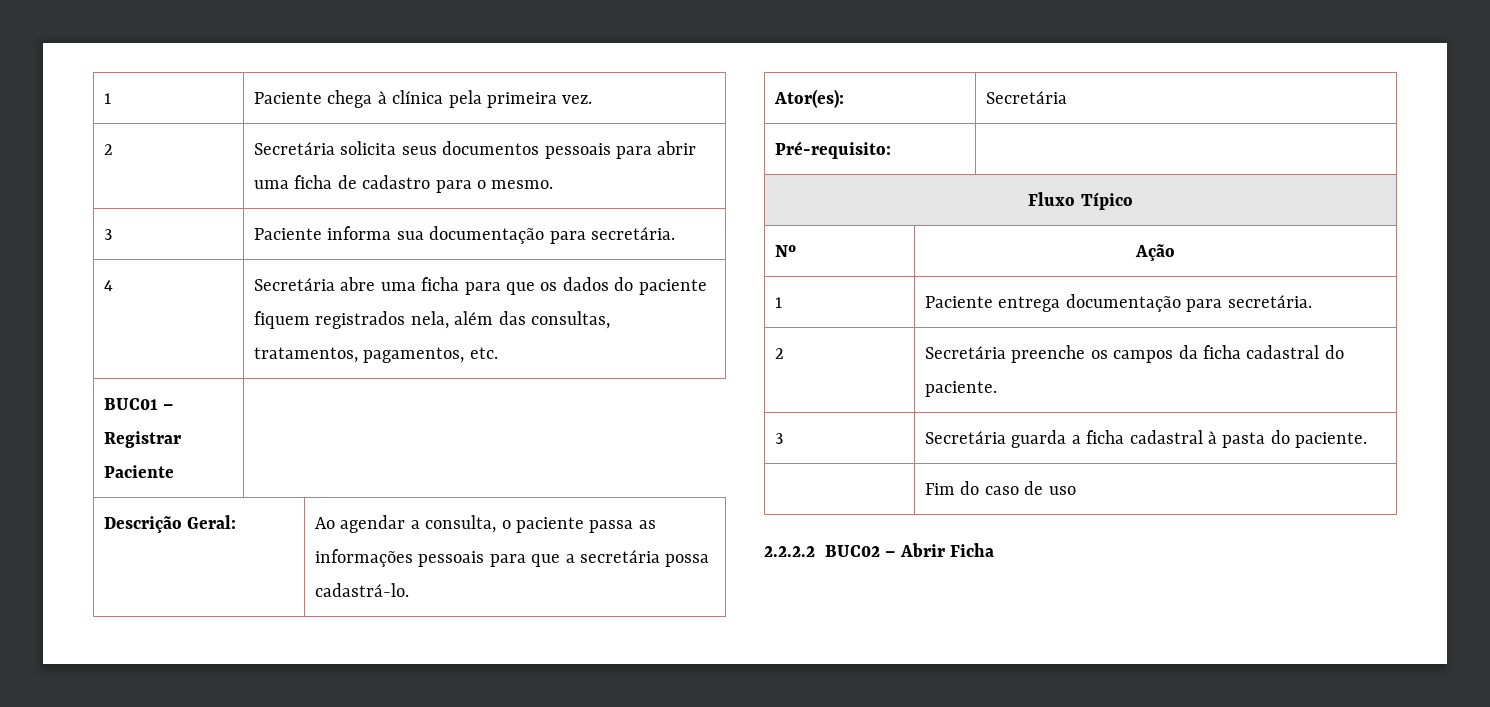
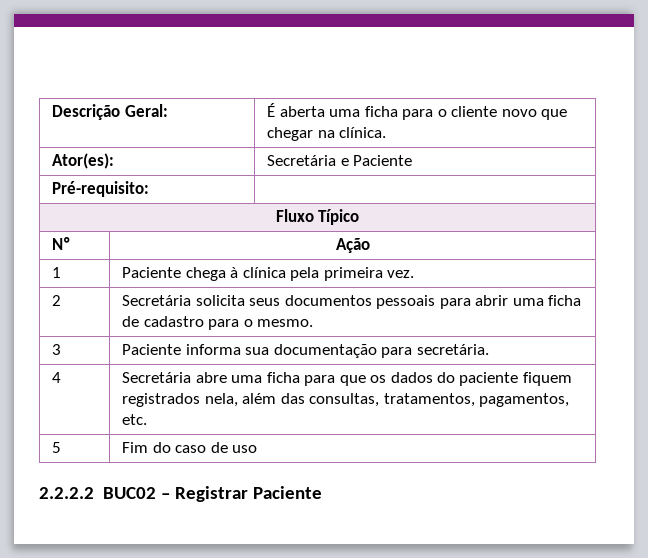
+ Descrição Geral: | É aberta uma ficha para o cliente novo que chegar na clínica.
+ Ator(es): | Secretária e Paciente
+ Pré-requisito: |
+ Fluxo Típico
+ Nº | Ação
- BUC01 – Registrar Paciente
- Descrição Geral: | Ao agendar a consulta, o paciente passa as informações pessoais para que a secretária possa cadastrá-lo.
- Ator(es): | Secretária
- Pré-requisito: |
- Fluxo Típico
- Nº | Ação
- 1 | Paciente entrega documentação para secretária.
- 2 | Secretária preenche os campos da ficha cadastral do paciente.
- 3 | Secretária guarda a ficha cadastral à pasta do paciente.
- | Fim do caso de uso
+ 5 | Fim do caso de uso
- 2.2.2.2 BUC02 – Abrir Ficha
+ 2.2.2.2 BUC02 – Registrar Paciente

